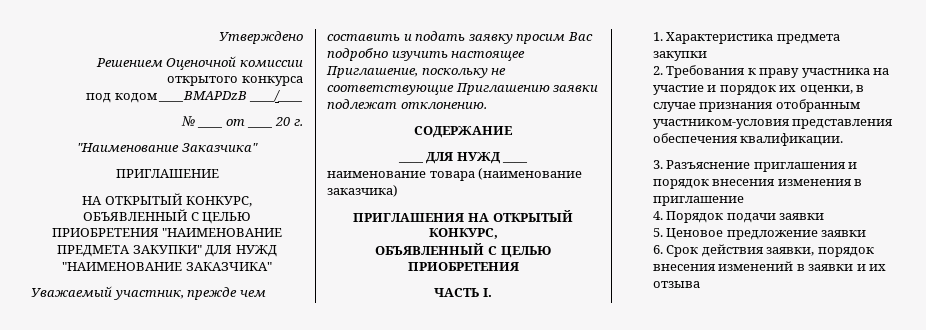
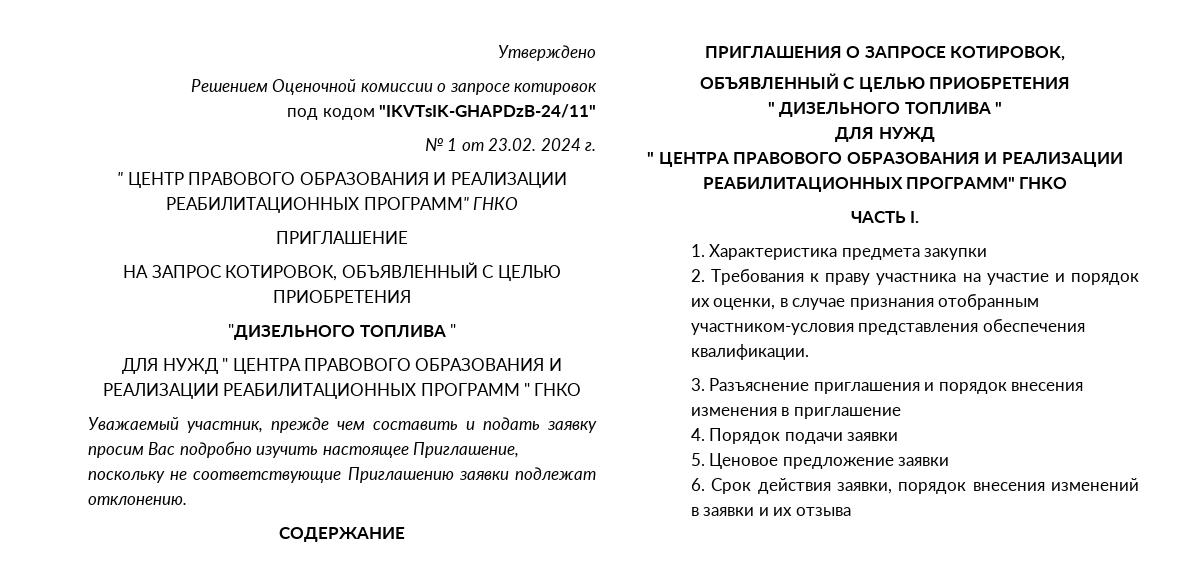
- Решением Оценочной комиссии открытого конкурса
+ Решением Оценочной комиссии о запросе котировок
- под кодом ____BMAPDzB ____/____
+ под кодом "IKVTsIK-GHAPDzB-24/11"
- № ____ от ____ 20 г.
- "Наименование Заказчика"
+ № 1 от 23.02. 2024 г.
+ " ЦЕНТР ПРАВОВОГО ОБРАЗОВАНИЯ И РЕАЛИЗАЦИИ РЕАБИЛИТАЦИОННЫХ ПРОГРАММ" ГНКО
- НА ОТКРЫТЫЙ КОНКУРС, ОБЪЯВЛЕННЫЙ С ЦЕЛЬЮ ПРИОБРЕТЕНИЯ "НАИМЕНОВАНИЕ ПРЕДМЕТА ЗАКУПКИ" ДЛЯ НУЖД "НАИМЕНОВАНИЕ ЗАКАЗЧИКА"
+ НА ЗАПРОС КОТИРОВОК, ОБЪЯВЛЕННЫЙ С ЦЕЛЬЮ ПРИОБРЕТЕНИЯ
+ "ДИЗЕЛЬНОГО ТОПЛИВА "
+ ДЛЯ НУЖД " ЦЕНТРА ПРАВОВОГО ОБРАЗОВАНИЯ И РЕАЛИЗАЦИИ РЕАБИЛИТАЦИОННЫХ ПРОГРАММ " ГНКО
- ____ ДЛЯ НУЖД ____
- наименование товара (наименование заказчика)
- ПРИГЛАШЕНИЯ НА ОТКРЫТЫЙ КОНКУРС,
+ ПРИГЛАШЕНИЯ О ЗАПРОСЕ КОТИРОВОК,
  ОБЪЯВЛЕННЫЙ С ЦЕЛЬЮ ПРИОБРЕТЕНИЯ
+ " ДИЗЕЛЬНОГО ТОПЛИВА "
+ ДЛЯ НУЖД
+ " ЦЕНТРA ПРАВОВОГО ОБРАЗОВАНИЯ И РЕАЛИЗАЦИИ РЕАБИЛИТАЦИОННЫХ ПРОГРАММ" ГНКО

